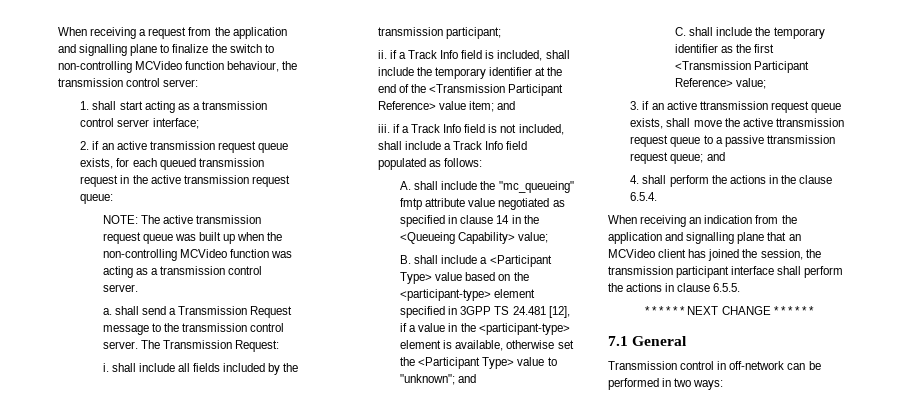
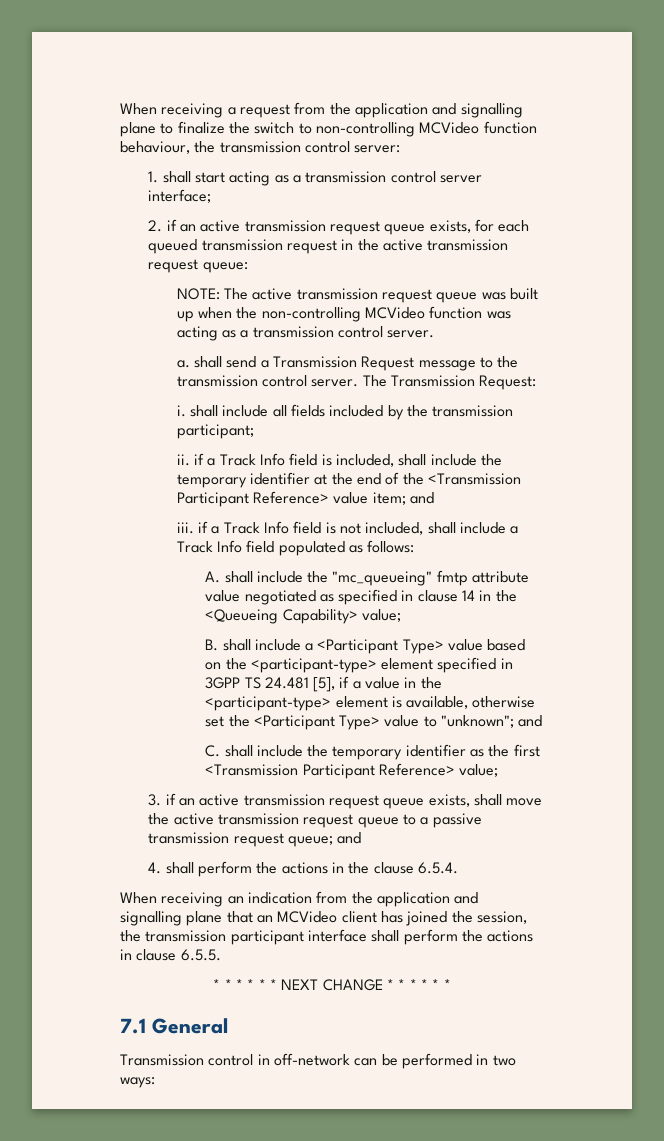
- B. shall include a <Participant Type> value based on the <participant-type> element specified in 3GPP TS 24.481 [12], if a value in the <participant-type> element is available, otherwise set the <Participant Type> value to "unknown"; and
+ B. shall include a <Participant Type> value based on the <participant-type> element specified in 3GPP TS 24.481 [5], if a value in the <participant-type> element is available, otherwise set the <Participant Type> value to "unknown"; and
- 3. if an active ttransmission request queue exists, shall move the active ttransmission request queue to a passive ttransmission request queue; and
+ 3. if an active transmission request queue exists, shall move the active transmission request queue to a passive transmission request queue; and

